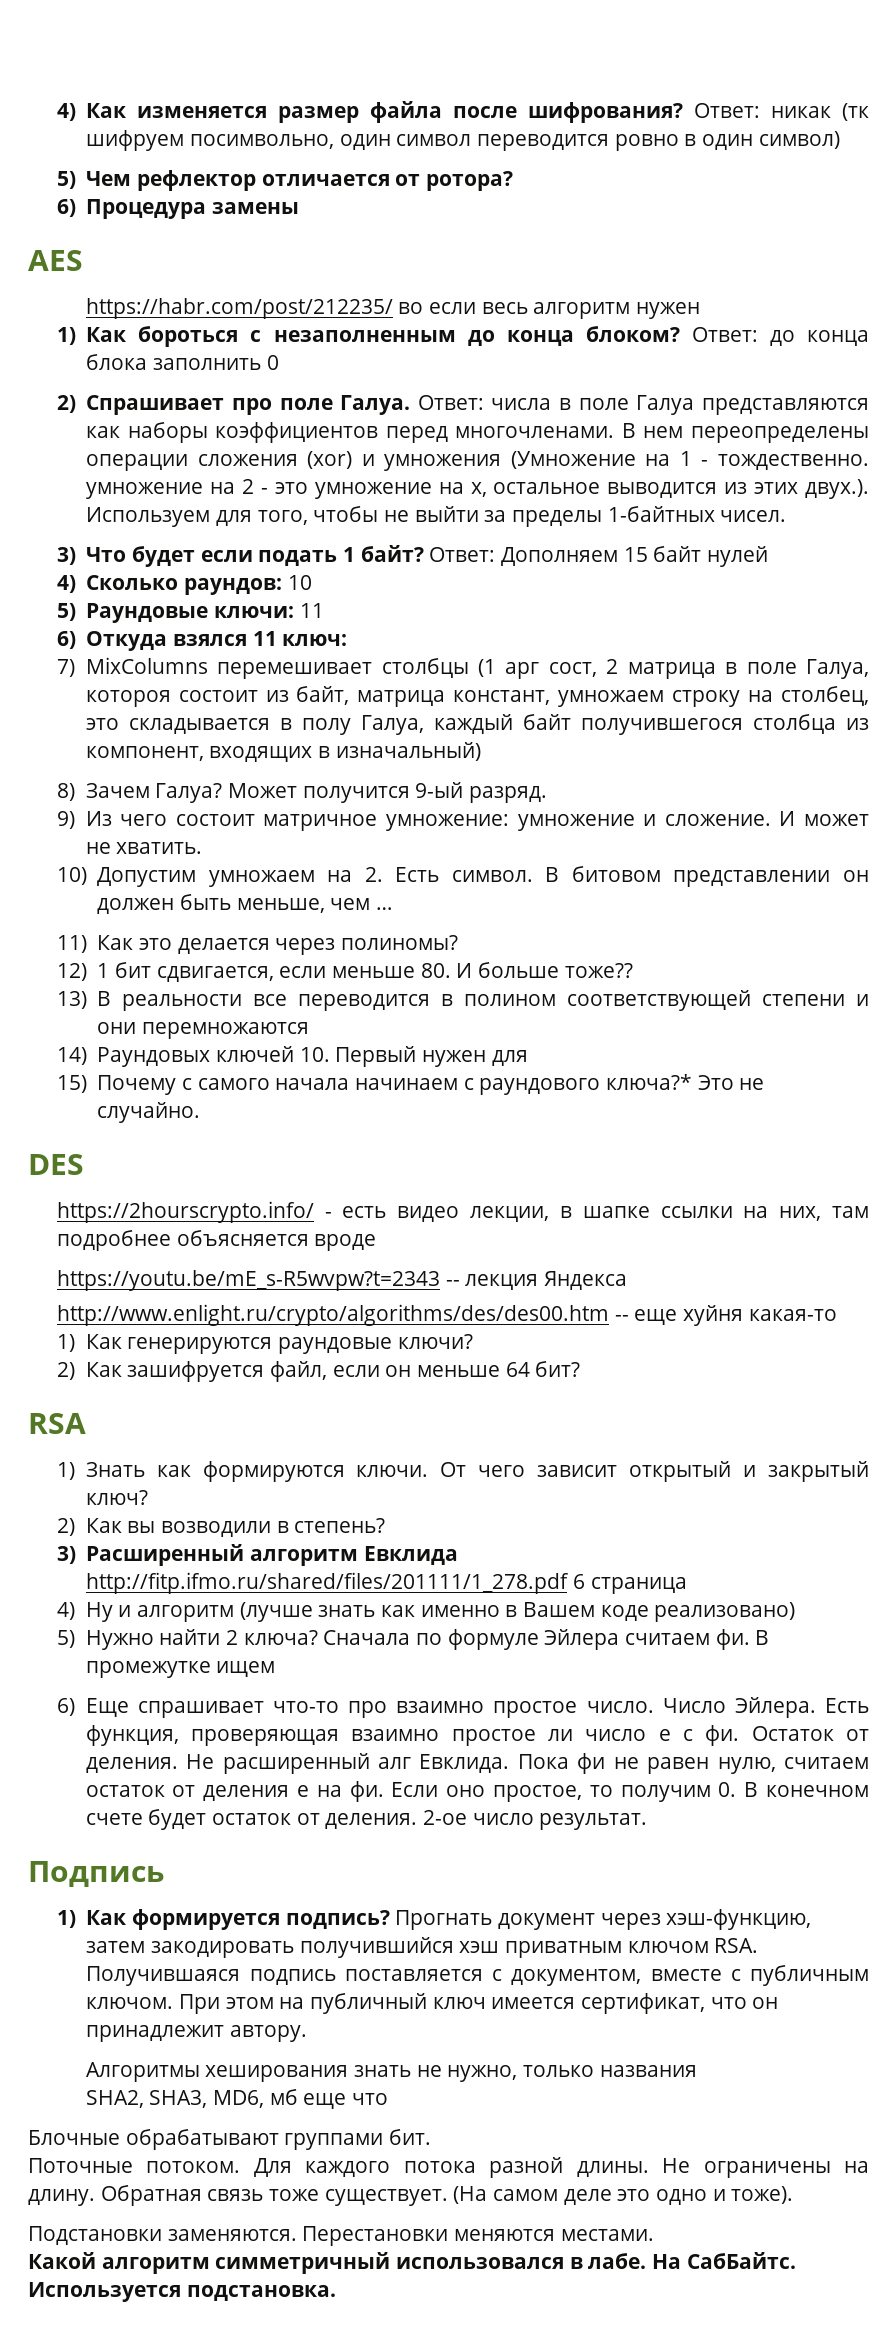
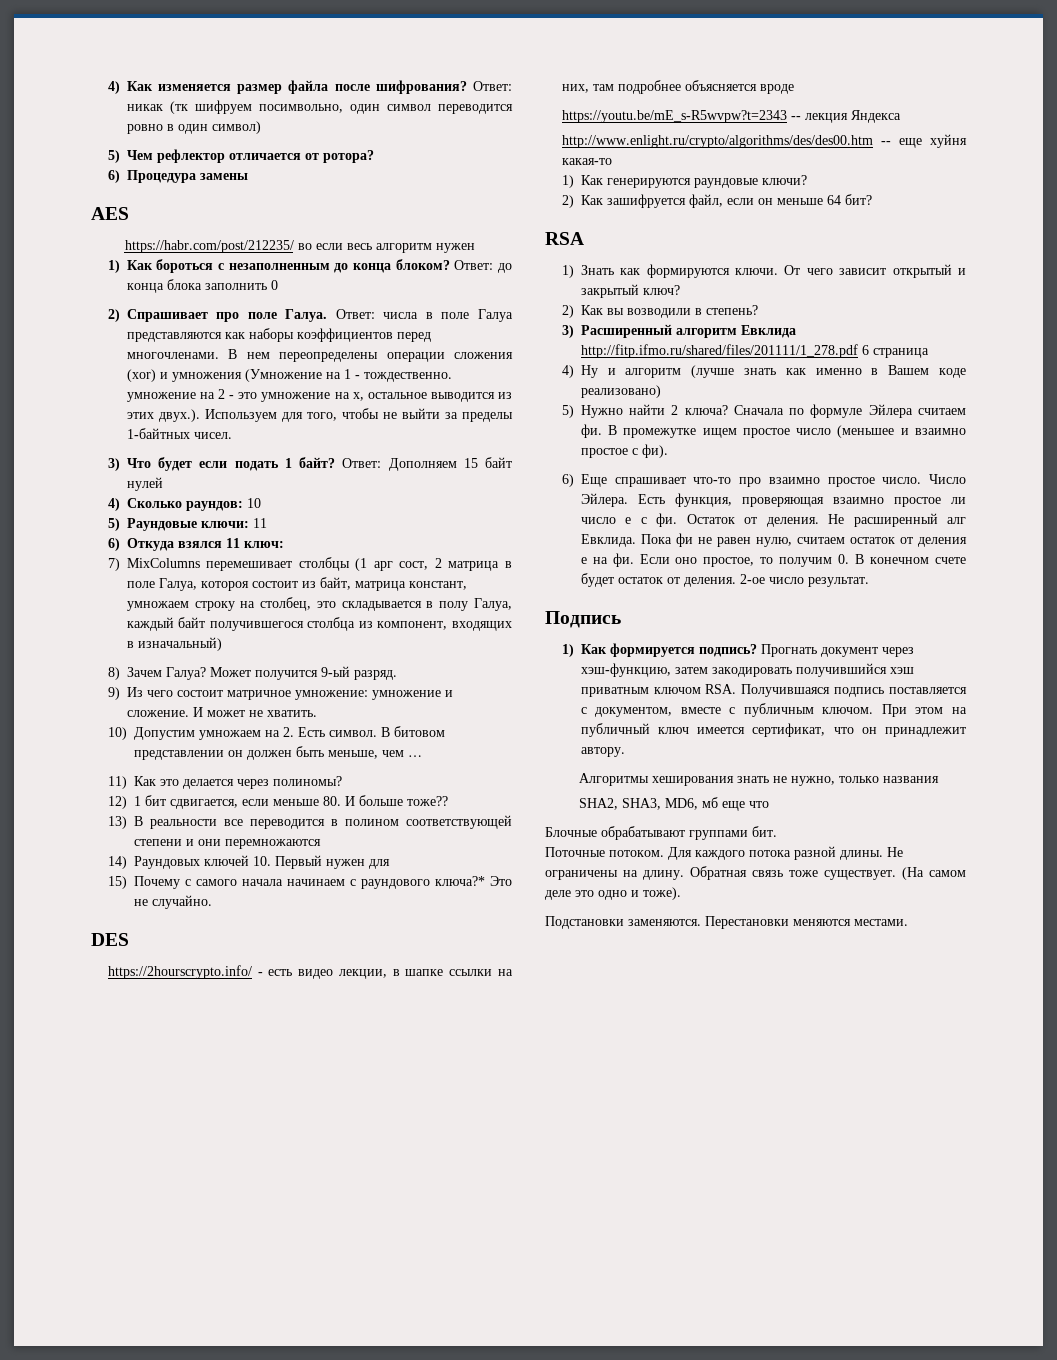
- В промежутке ищем
+ В промежутке ищем простое число (меньшее и взаимно простое с фи).
- Какой алгоритм симметричный использовался в лабе. На СабБайтс. Используется подстановка.

